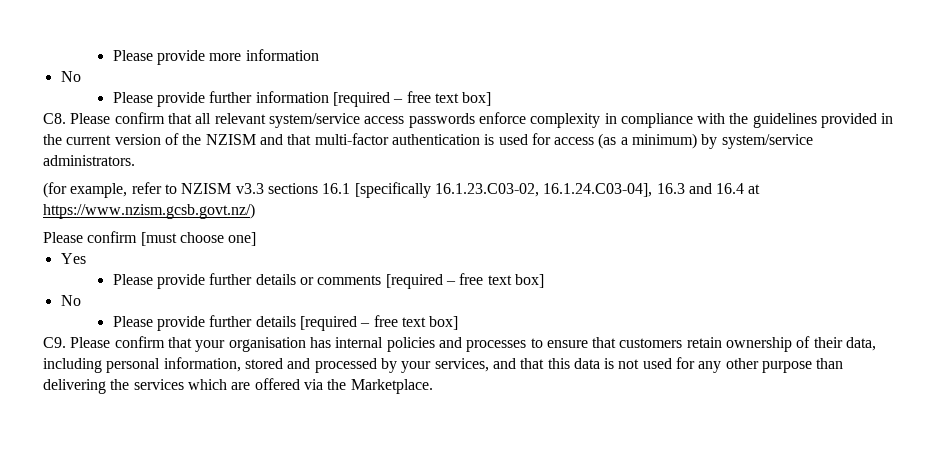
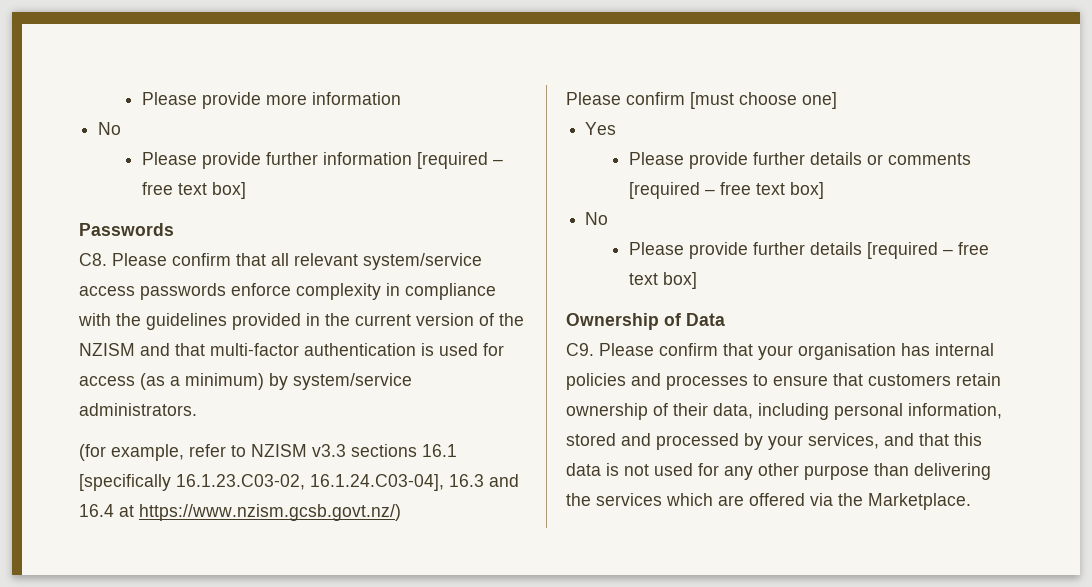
+ Passwords
+ Ownership of Data

